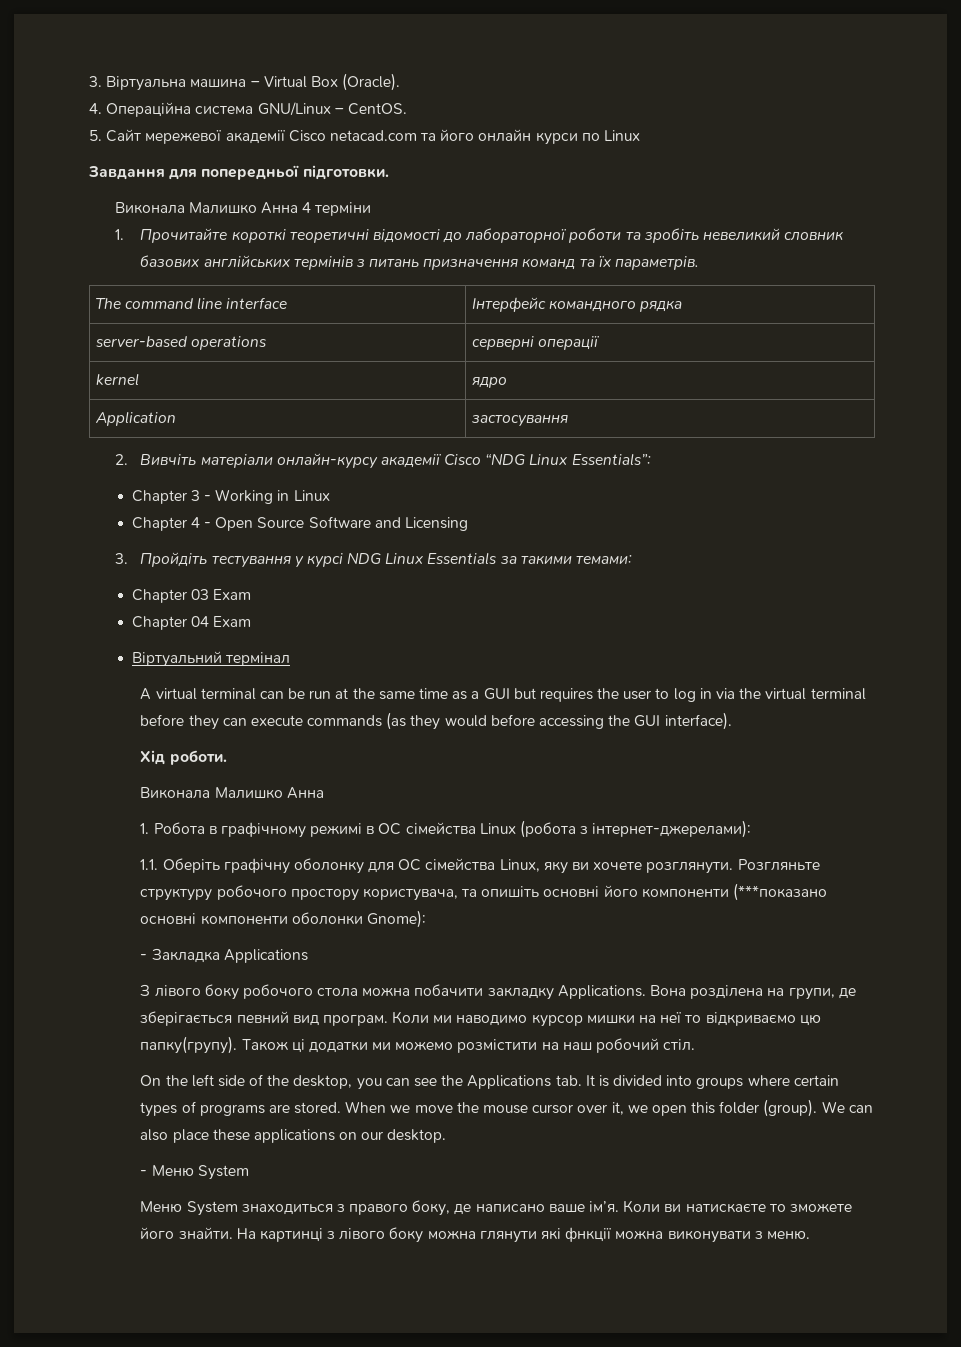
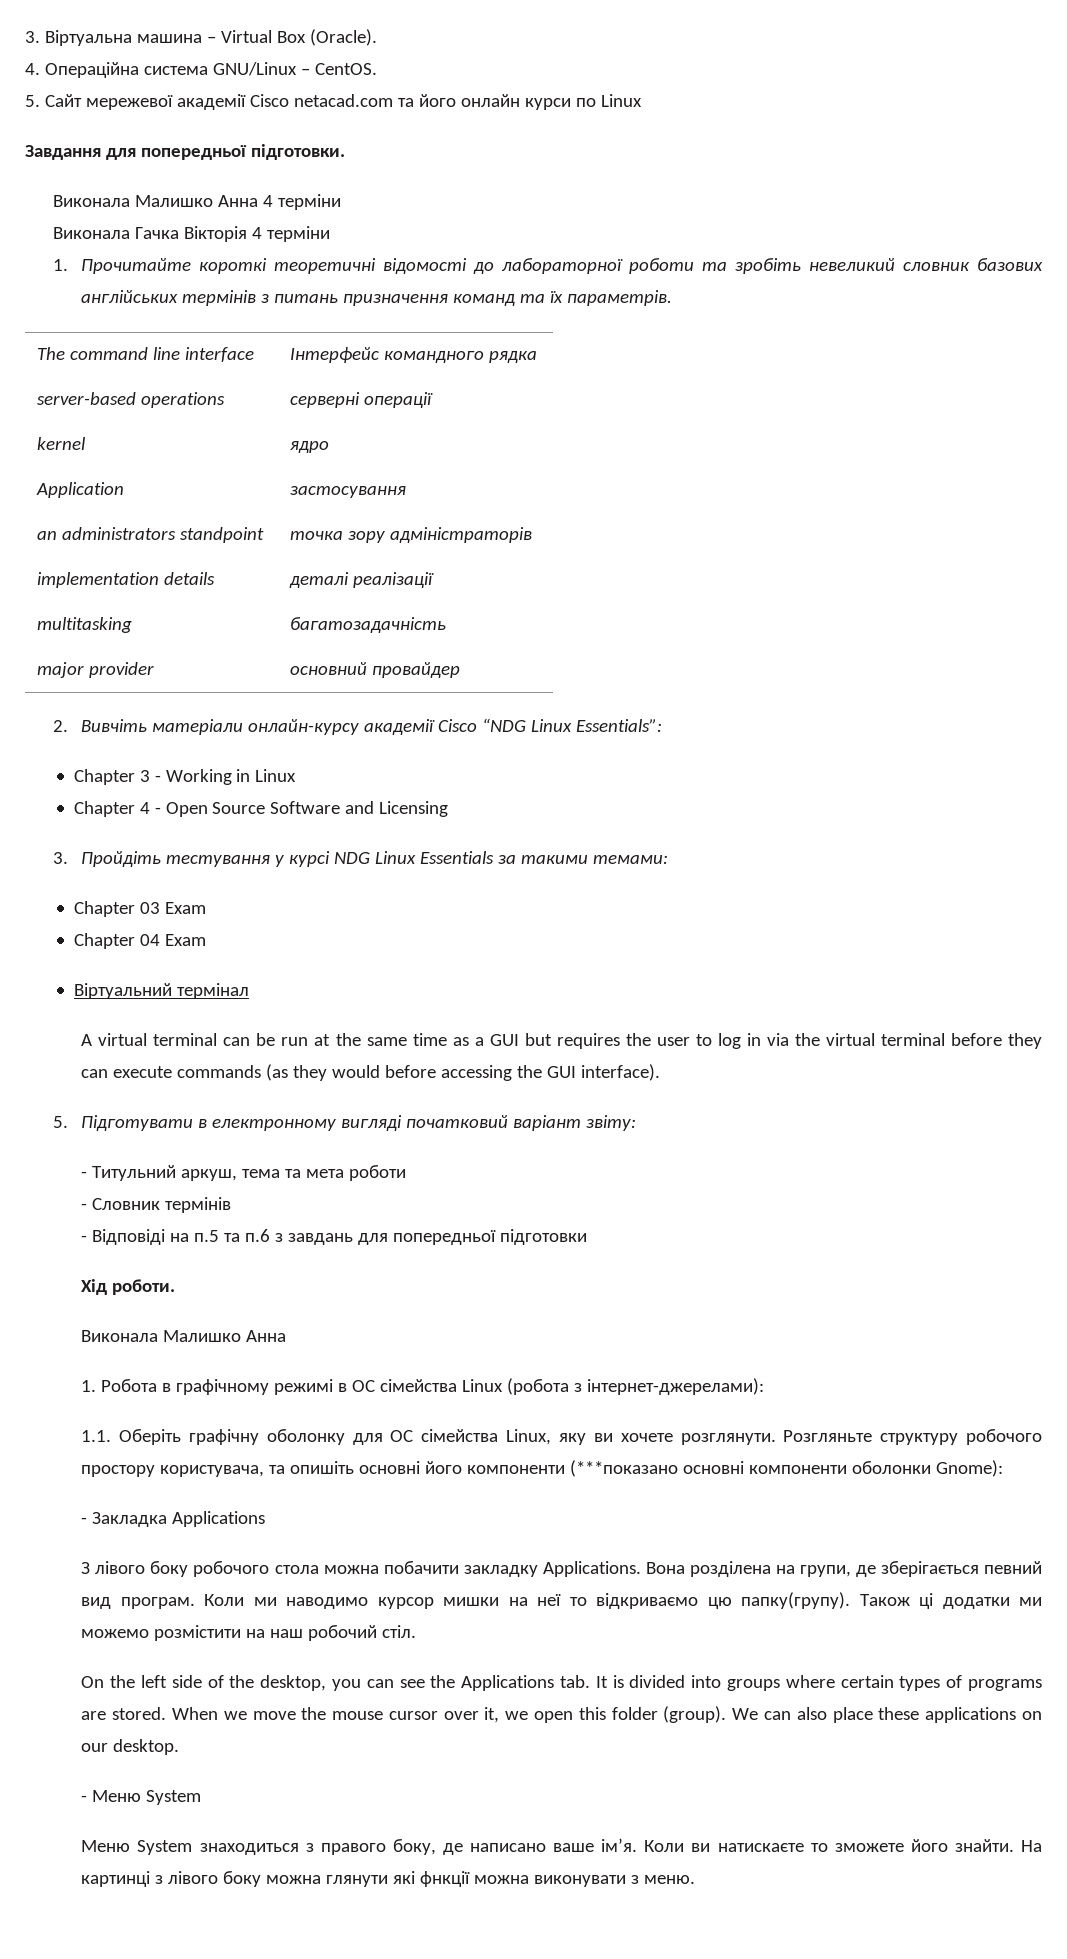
+ Виконала Гачка Вікторія 4 терміни
+ an administrators standpoint | точка зору адміністраторів
+ implementation details | деталі реалізації
+ multitasking | багатозадачність
+ major provider | основний провайдер
+ 5. Підготувати в електронному вигляді початковий варіант звіту:
+ - Титульний аркуш, тема та мета роботи
+ - Словник термінів
+ - Відповіді на п.5 та п.6 з завдань для попередньої підготовки

